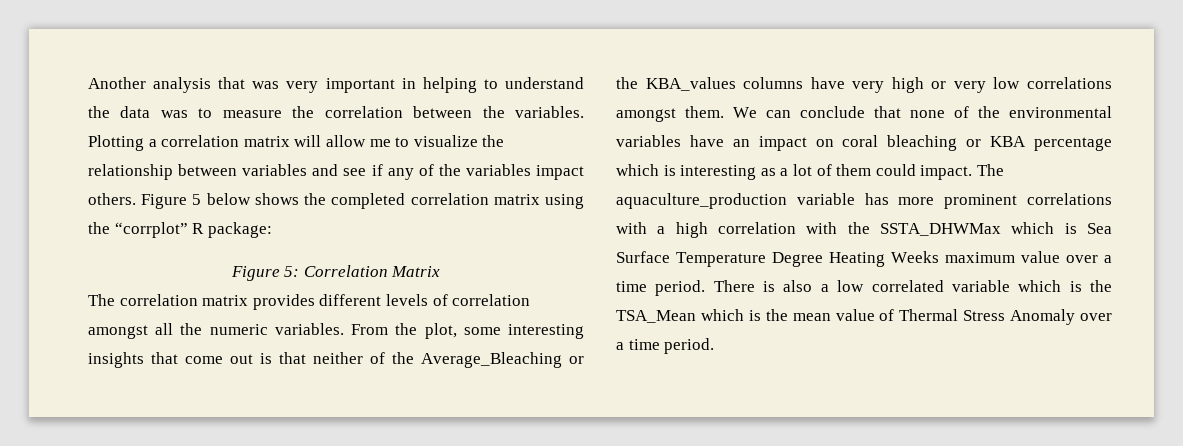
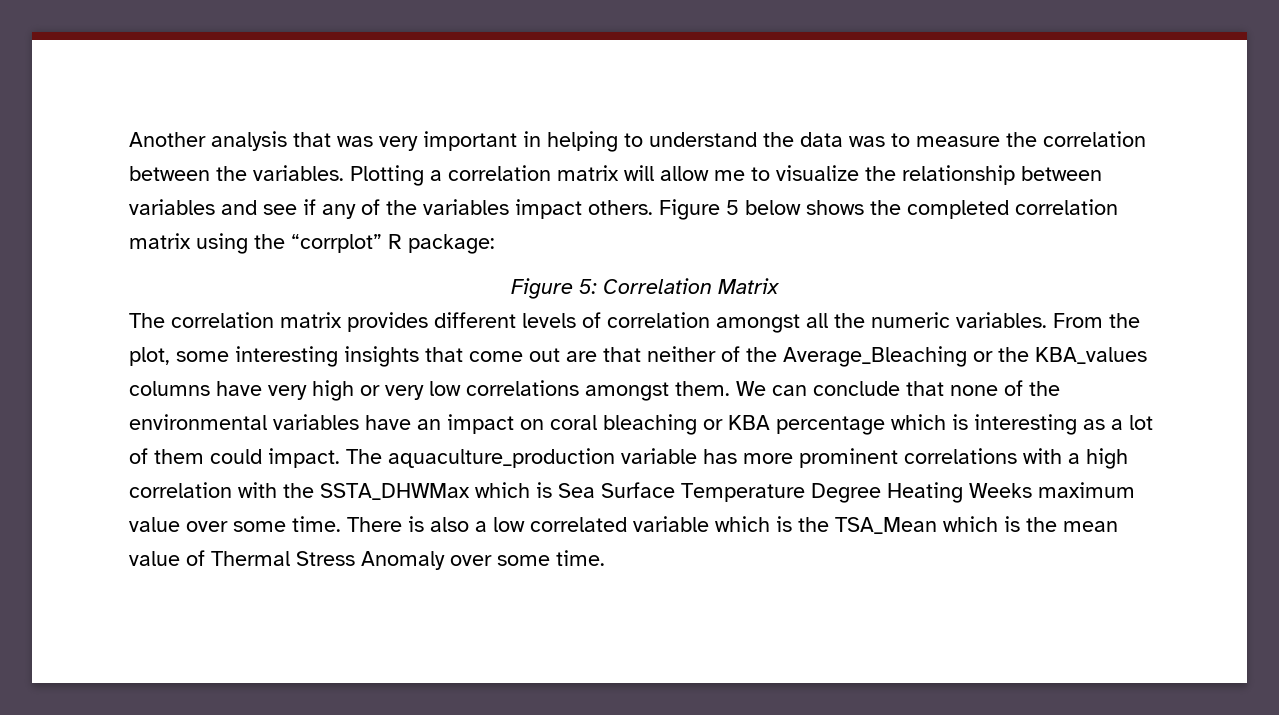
- From the plot, some interesting insights that come out is that neither of the Average_Bleaching or the KBA_values columns have very high or very low correlations amongst them.
+ From the plot, some interesting insights that come out are that neither of the Average_Bleaching or the KBA_values columns have very high or very low correlations amongst them.
- The aquaculture_production variable has more prominent correlations with a high correlation with the SSTA_DHWMax which is Sea Surface Temperature Degree Heating Weeks maximum value over a time period.
+ The aquaculture_production variable has more prominent correlations with a high correlation with the SSTA_DHWMax which is Sea Surface Temperature Degree Heating Weeks maximum value over some time.
- There is also a low correlated variable which is the TSA_Mean which is the mean value of Thermal Stress Anomaly over a time period.
+ There is also a low correlated variable which is the TSA_Mean which is the mean value of Thermal Stress Anomaly over some time.

